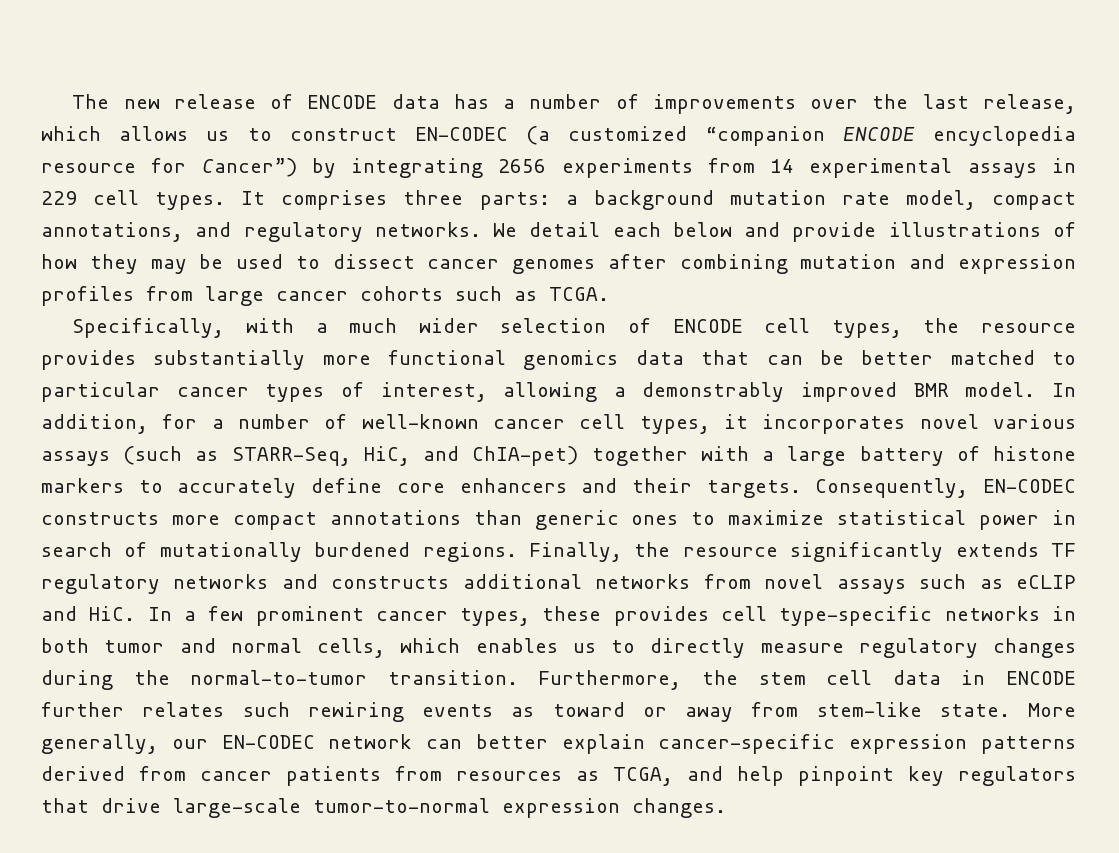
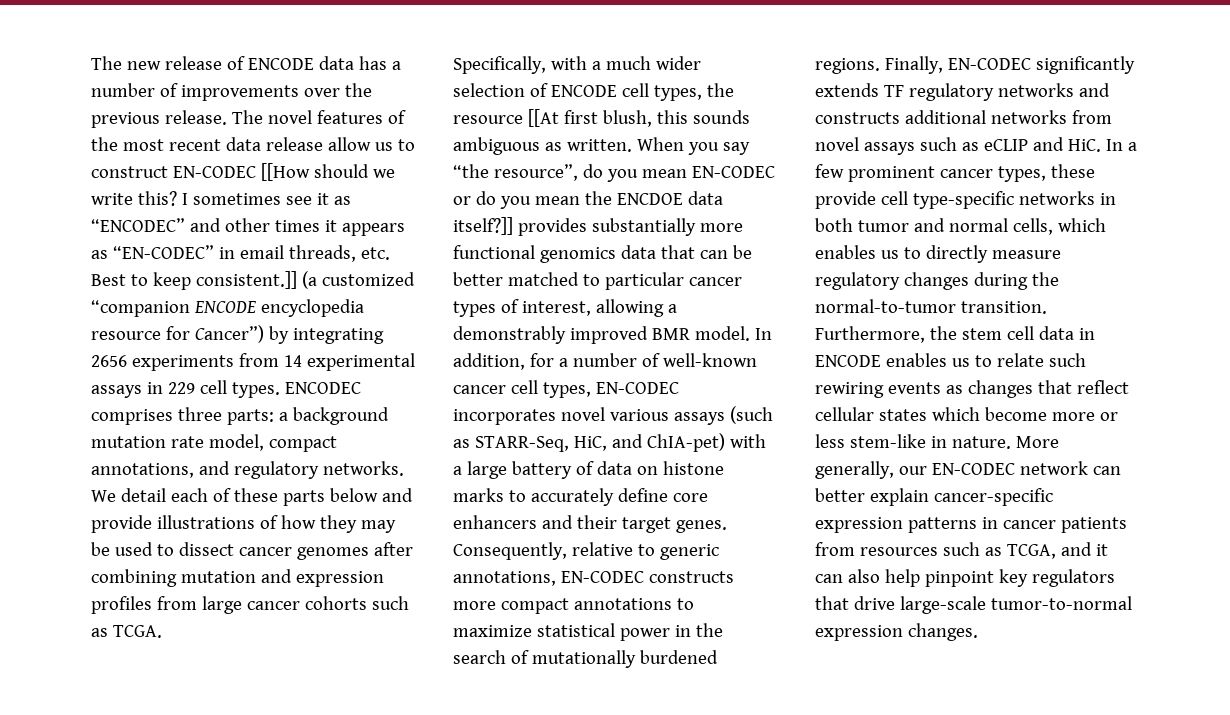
- The new release of ENCODE data has a number of improvements over the last release, which allows us to construct EN-CODEC (a customized “companion ENCODE encyclopedia resource for Cancer”) by integrating 2656 experiments from 14 experimental assays in 229 cell types.
+ The new release of ENCODE data has a number of improvements over the previous release. The novel features of the most recent data release allow us to construct EN-CODEC [[How should we write this? I sometimes see it as “ENCODEC” and other times it appears as “EN-CODEC” in email threads, etc. Best to keep consistent.]] (a customized “companion ENCODE encyclopedia resource for Cancer”) by integrating 2656 experiments from 14 experimental assays in 229 cell types.
- It comprises three parts: a background mutation rate model, compact annotations, and regulatory networks.
+ ENCODEC comprises three parts: a background mutation rate model, compact annotations, and regulatory networks.
- We detail each below and provide illustrations of how they may be used to dissect cancer genomes after combining mutation and expression profiles from large cancer cohorts such as TCGA.
+ We detail each of these parts below and provide illustrations of how they may be used to dissect cancer genomes after combining mutation and expression profiles from large cancer cohorts such as TCGA.
- Specifically, with a much wider selection of ENCODE cell types, the resource provides substantially more functional genomics data that can be better matched to particular cancer types of interest, allowing a demonstrably improved BMR model.
+ Specifically, with a much wider selection of ENCODE cell types, the resource [[At first blush, this sounds ambiguous as written. When you say “the resource”, do you mean EN-CODEC or do you mean the ENCDOE data itself?]] provides substantially more functional genomics data that can be better matched to particular cancer types of interest, allowing a demonstrably improved BMR model.
- In addition, for a number of well-known cancer cell types, it incorporates novel various assays (such as STARR-Seq, HiC, and ChIA-pet) together with a large battery of histone markers to accurately define core enhancers and their targets. Consequently, EN-CODEC constructs more compact annotations than generic ones to maximize statistical power in search of mutationally burdened regions.
+ In addition, for a number of well-known cancer cell types, EN-CODEC incorporates novel various assays (such as STARR-Seq, HiC, and ChIA-pet) with a large battery of data on histone marks to accurately define core enhancers and their target genes. Consequently, relative to generic annotations, EN-CODEC constructs more compact annotations to maximize statistical power in the search of mutationally burdened regions.
- Finally, the resource significantly extends TF regulatory networks and constructs additional networks from novel assays such as eCLIP and HiC. In a few prominent cancer types, these provides cell type-specific networks in both tumor and normal cells, which enables us to directly measure regulatory changes during the normal-to-tumor transition.
+ Finally, EN-CODEC significantly extends TF regulatory networks and constructs additional networks from novel assays such as eCLIP and HiC. In a few prominent cancer types, these provide cell type-specific networks in both tumor and normal cells, which enables us to directly measure regulatory changes during the normal-to-tumor transition.
- Furthermore, the stem cell data in ENCODE further relates such rewiring events as toward or away from stem-like state.
+ Furthermore, the stem cell data in ENCODE enables us to relate such rewiring events as changes that reflect cellular states which become more or less stem-like in nature.
- More generally, our EN-CODEC network can better explain cancer-specific expression patterns derived from cancer patients from resources as TCGA, and help pinpoint key regulators that drive large-scale tumor-to-normal expression changes.
+ More generally, our EN-CODEC network can better explain cancer-specific expression patterns in cancer patients from resources such as TCGA, and it can also help pinpoint key regulators that drive large-scale tumor-to-normal expression changes.

